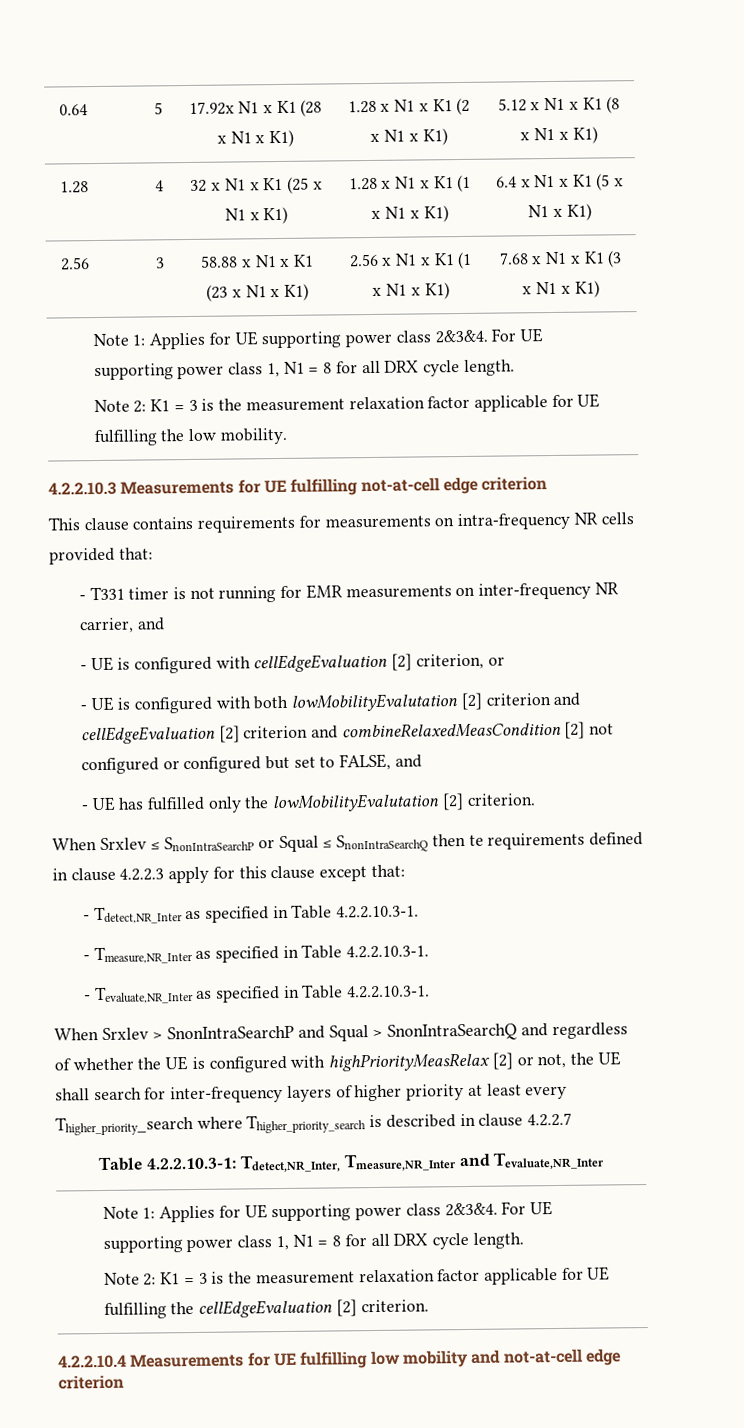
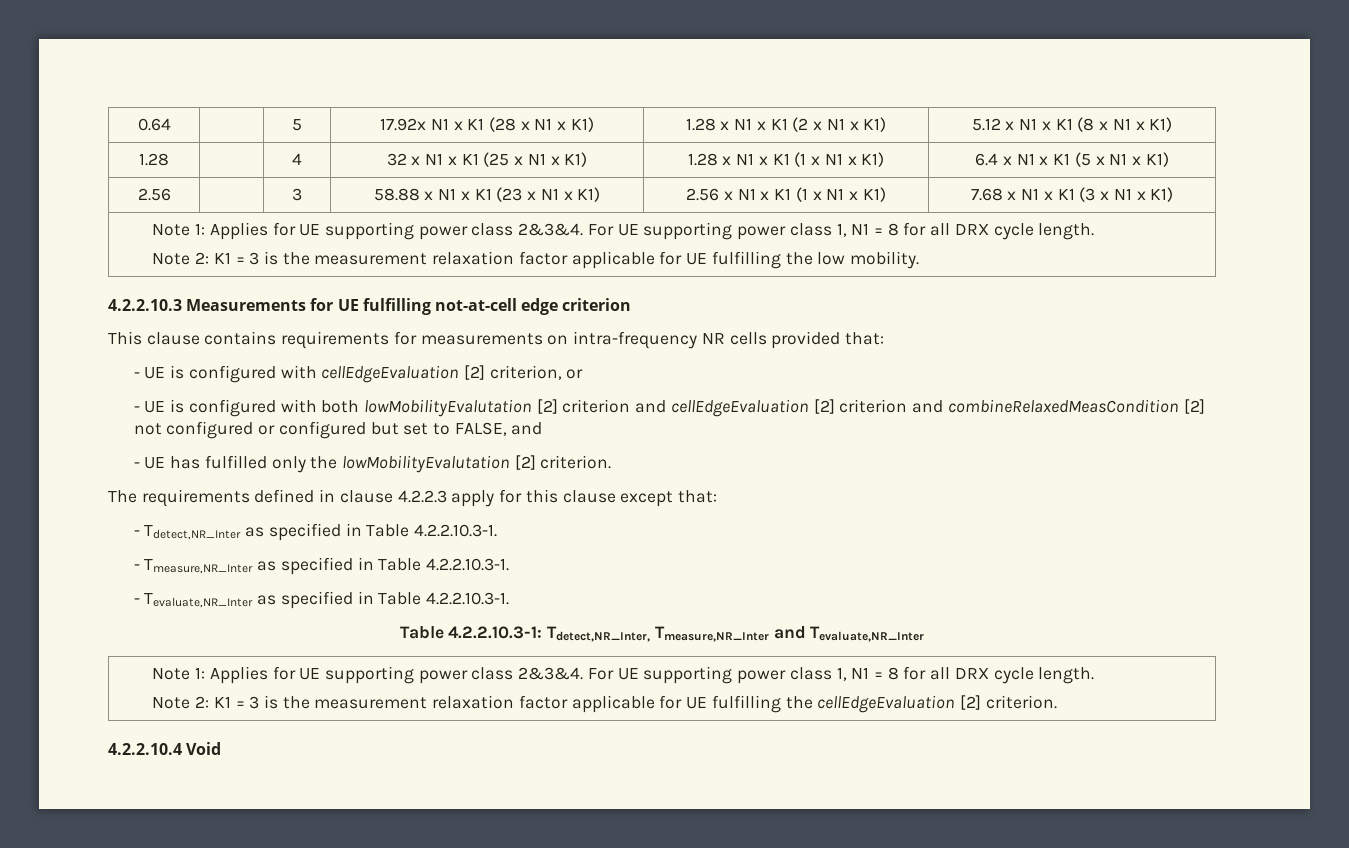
- - T331 timer is not running for EMR measurements on inter-frequency NR carrier, and
- When Srxlev ≤ SnonIntraSearchP or Squal ≤ SnonIntraSearchQ then te requirements defined in clause 4.2.2.3 apply for this clause except that:
+ The requirements defined in clause 4.2.2.3 apply for this clause except that:
- When Srxlev > SnonIntraSearchP and Squal > SnonIntraSearchQ and regardless of whether the UE is configured with highPriorityMeasRelax [2] or not, the UE shall search for inter-frequency layers of higher priority at least every Thigher_priority_search where Thigher_priority_search is described in clause 4.2.2.7
- 4.2.2.10.4 Measurements for UE fulfilling low mobility and not-at-cell edge criterion
+ 4.2.2.10.4 Void

